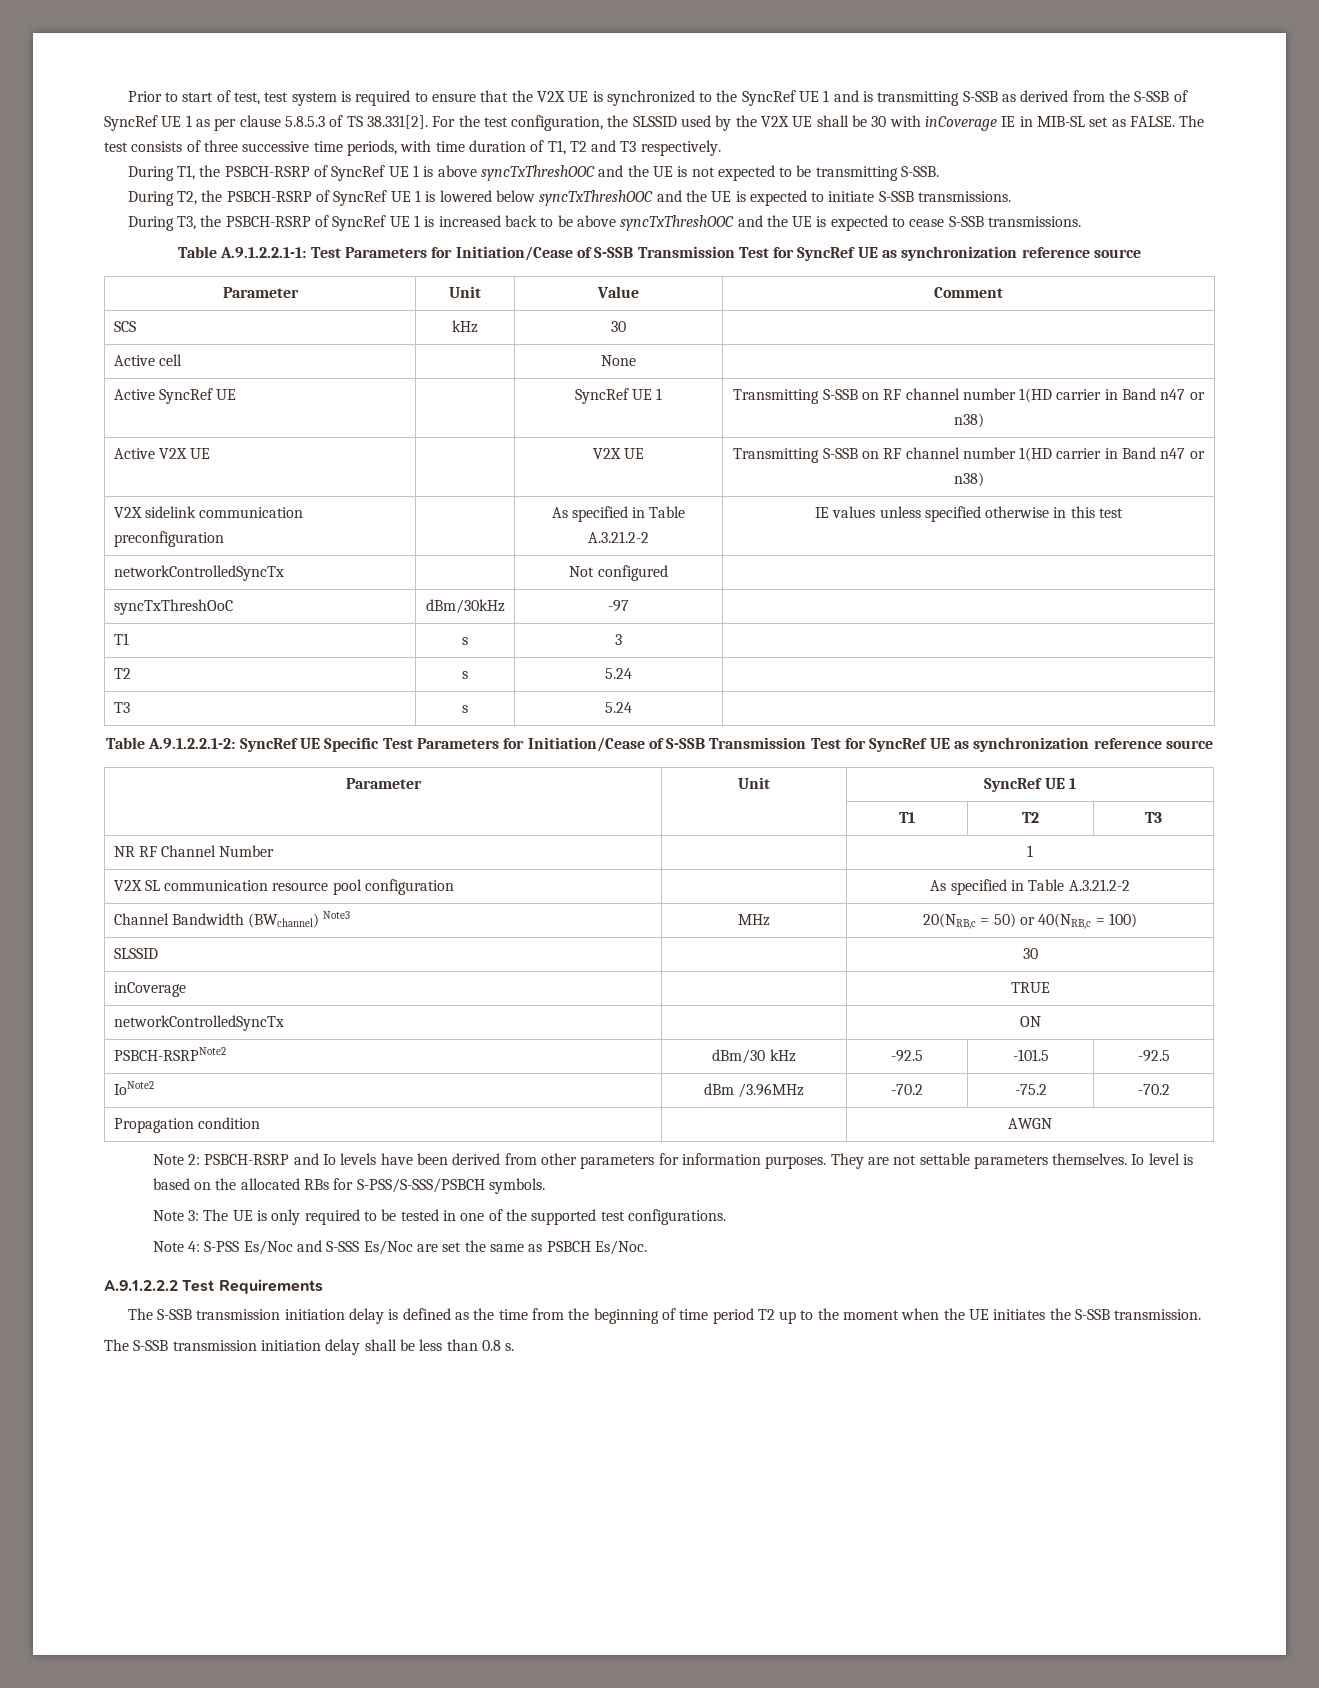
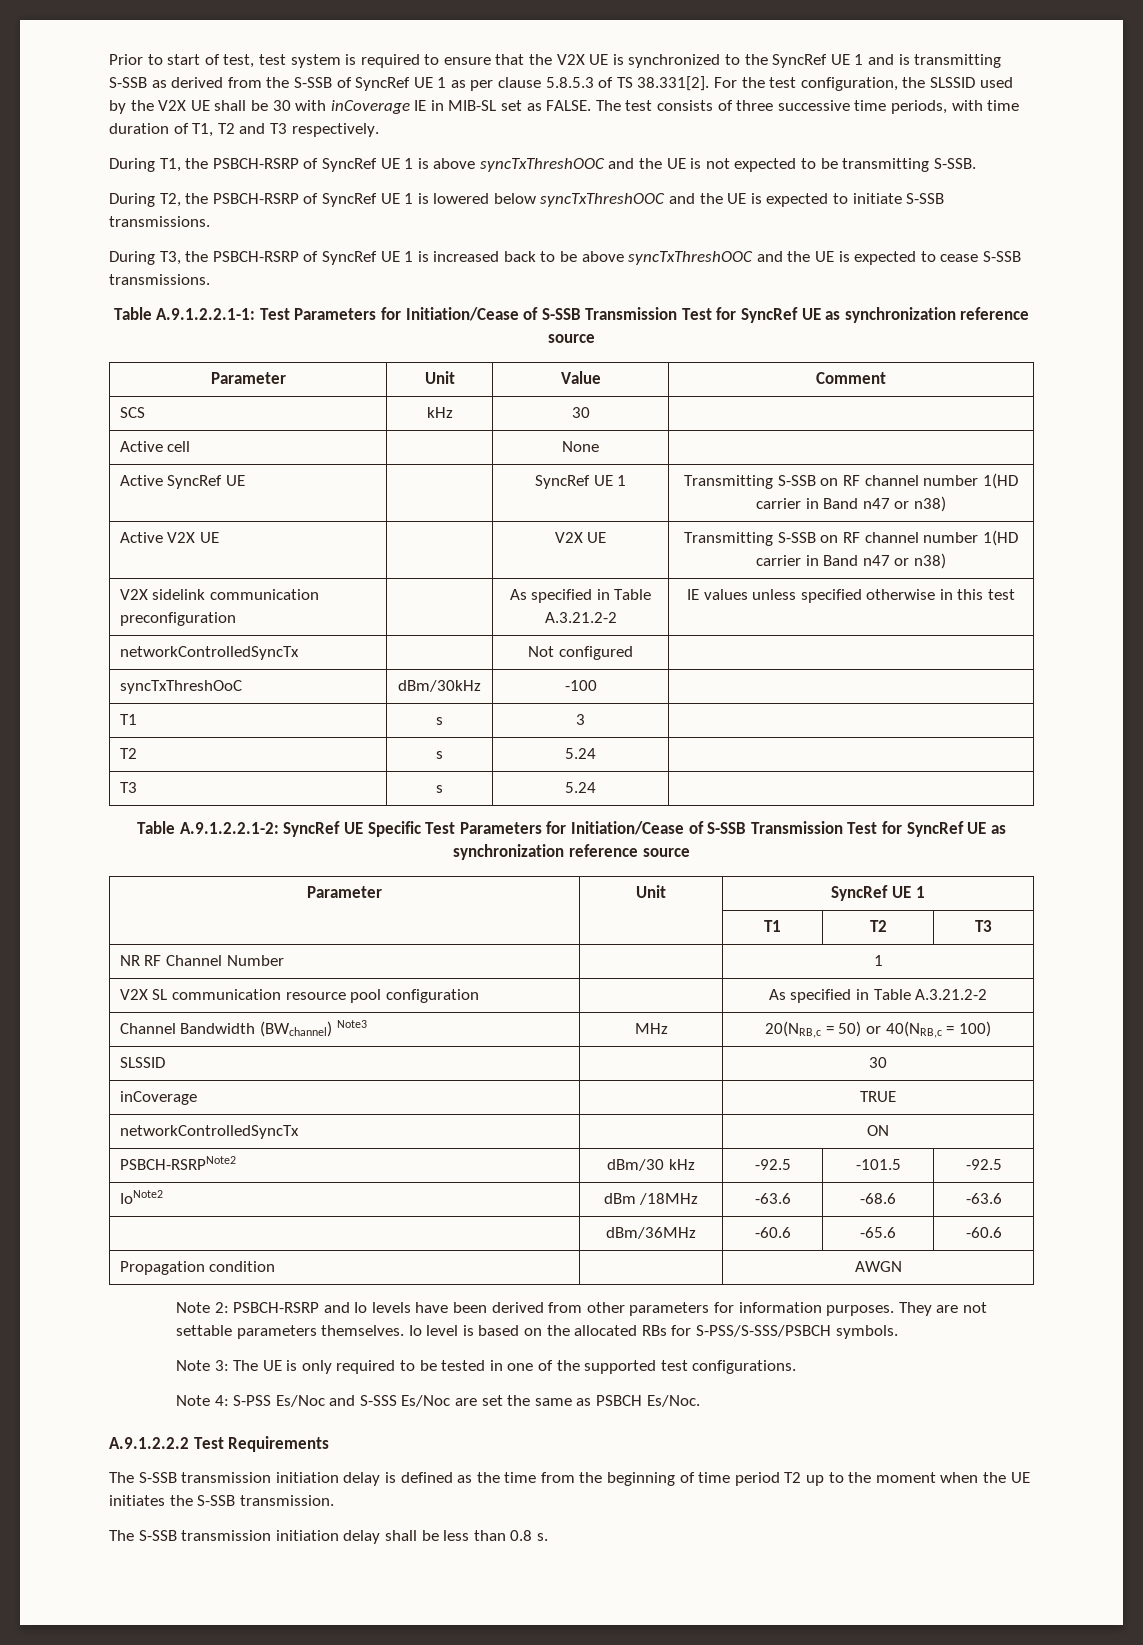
- syncTxThreshOoC | dBm/30kHz | -97 |
+ syncTxThreshOoC | dBm/30kHz | -100 |
- IoNote2 | dBm /3.96MHz | -70.2 | -75.2 | -70.2
+ IoNote2 | dBm /18MHz | -63.6 | -68.6 | -63.6
+ | dBm/36MHz | -60.6 | -65.6 | -60.6

